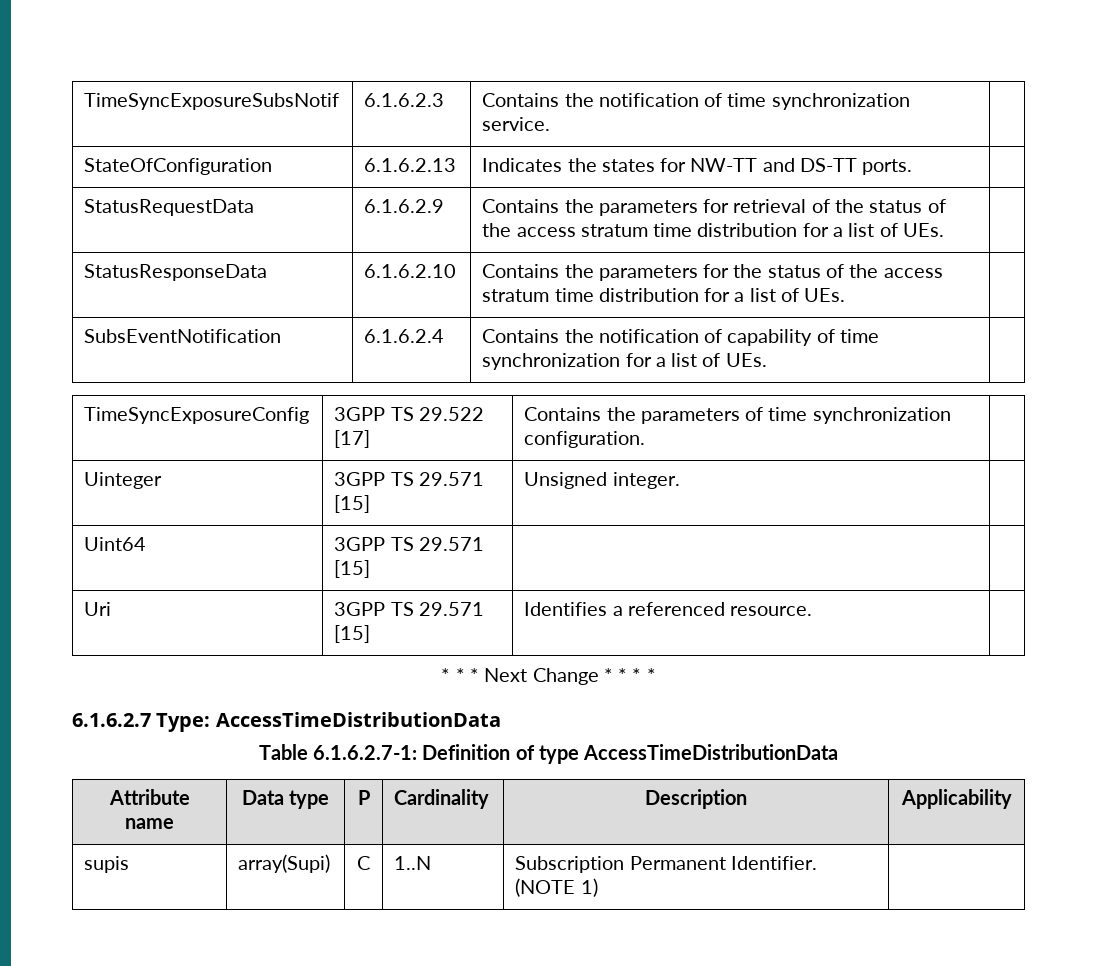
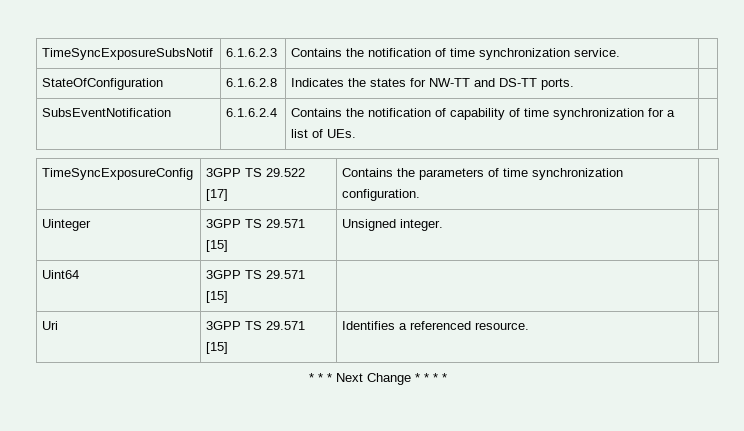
- StateOfConfiguration | 6.1.6.2.13 | Indicates the states for NW-TT and DS-TT ports. |
+ StateOfConfiguration | 6.1.6.2.8 | Indicates the states for NW-TT and DS-TT ports. |
- StatusRequestData | 6.1.6.2.9 | Contains the parameters for retrieval of the status of the access stratum time distribution for a list of UEs. |
- StatusResponseData | 6.1.6.2.10 | Contains the parameters for the status of the access stratum time distribution for a list of UEs. |
- 6.1.6.2.7 Type: AccessTimeDistributionData
- Table 6.1.6.2.7-1: Definition of type AccessTimeDistributionData
- Attribute name | Data type | P | Cardinality | Description | Applicability
- supis | array(Supi) | C | 1..N | Subscription Permanent Identifier. (NOTE 1) |

